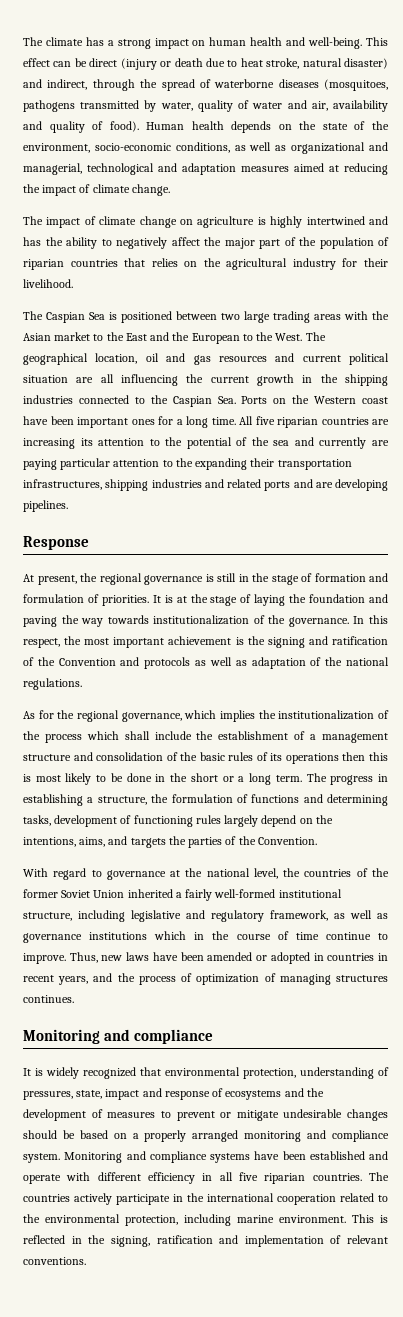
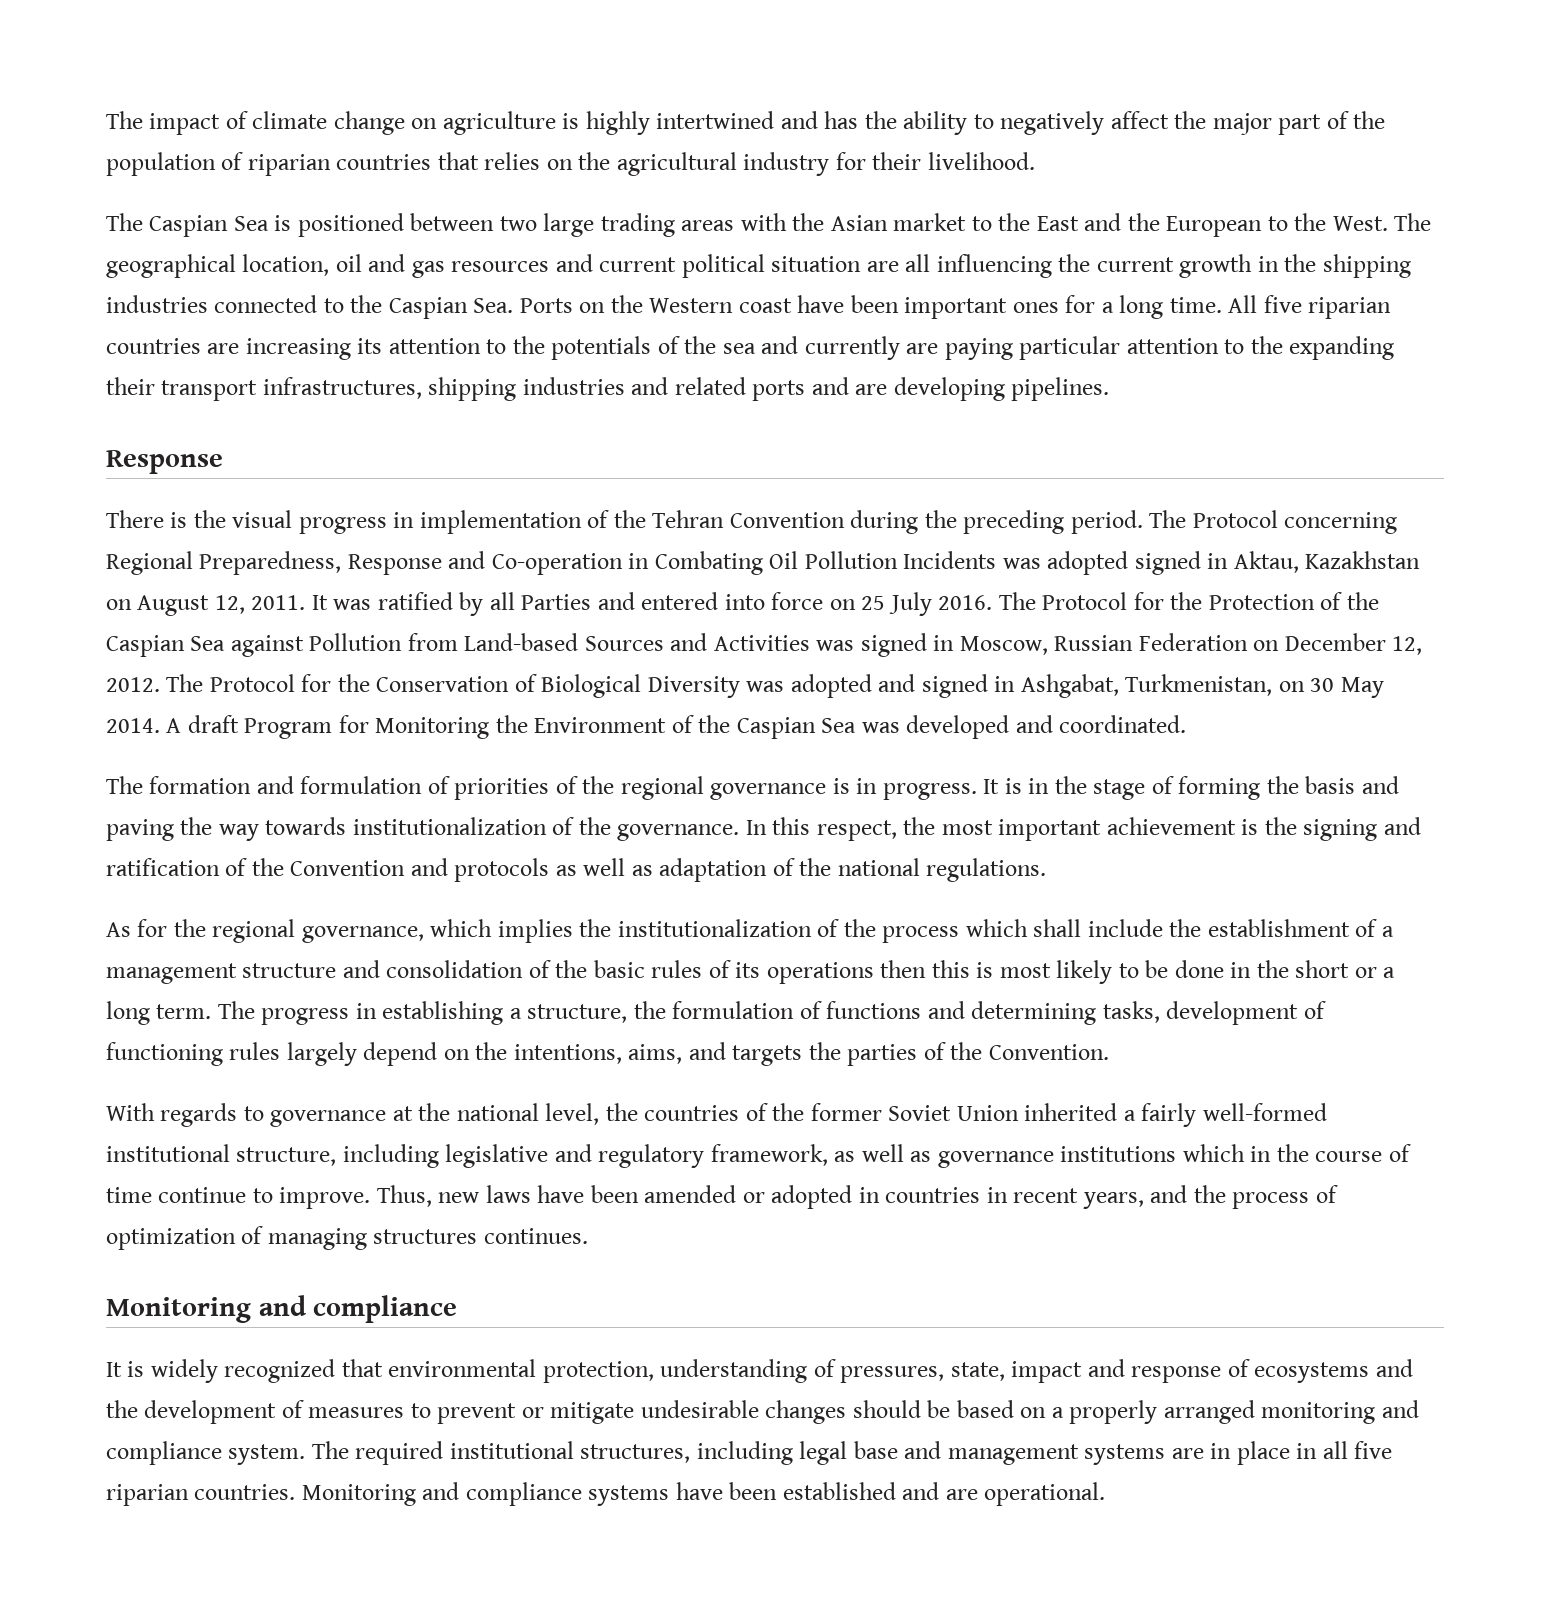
- The climate has a strong impact on human health and well-being. This effect can be direct (injury or death due to heat stroke, natural disaster) and indirect, through the spread of waterborne diseases (mosquitoes, pathogens transmitted by water, quality of water and air, availability and quality of food). Human health depends on the state of the environment, socio-economic conditions, as well as organizational and managerial, technological and adaptation measures aimed at reducing the impact of climate change.
- All five riparian countries are increasing its attention to the potential of the sea and currently are paying particular attention to the expanding their transportation infrastructures, shipping industries and related ports and are developing pipelines.
+ All five riparian countries are increasing its attention to the potentials of the sea and currently are paying particular attention to the expanding their transport infrastructures, shipping industries and related ports and are developing pipelines.
- At present, the regional governance is still in the stage of formation and formulation of priorities. It is at the stage of laying the foundation and paving the way towards institutionalization of the governance.
+ There is the visual progress in implementation of the Tehran Convention during the preceding period. The Protocol concerning Regional Preparedness, Response and Co-operation in Combating Oil Pollution Incidents was adopted signed in Aktau, Kazakhstan on August 12, 2011. It was ratified by all Parties and entered into force on 25 July 2016. The Protocol for the Protection of the Caspian Sea against Pollution from Land-based Sources and Activities was signed in Moscow, Russian Federation on December 12, 2012. The Protocol for the Conservation of Biological Diversity was adopted and signed in Ashgabat, Turkmenistan, on 30 May 2014. A draft Program for Monitoring the Environment of the Caspian Sea was developed and coordinated.
+ The formation and formulation of priorities of the regional governance is in progress. It is in the stage of forming the basis and paving the way towards institutionalization of the governance.
- With regard to governance at the national level, the countries of the former Soviet Union inherited a fairly well-formed institutional structure, including legislative and regulatory framework, as well as governance institutions which in the course of time continue to improve.
+ With regards to governance at the national level, the countries of the former Soviet Union inherited a fairly well-formed institutional structure, including legislative and regulatory framework, as well as governance institutions which in the course of time continue to improve.
+ The required institutional structures, including legal base and management systems are in place in all five riparian countries.
- Monitoring and compliance systems have been established and operate with different efficiency in all five riparian countries. The countries actively participate in the international cooperation related to the environmental protection, including marine environment. This is reflected in the signing, ratification and implementation of relevant conventions.
+ Monitoring and compliance systems have been established and are operational.

